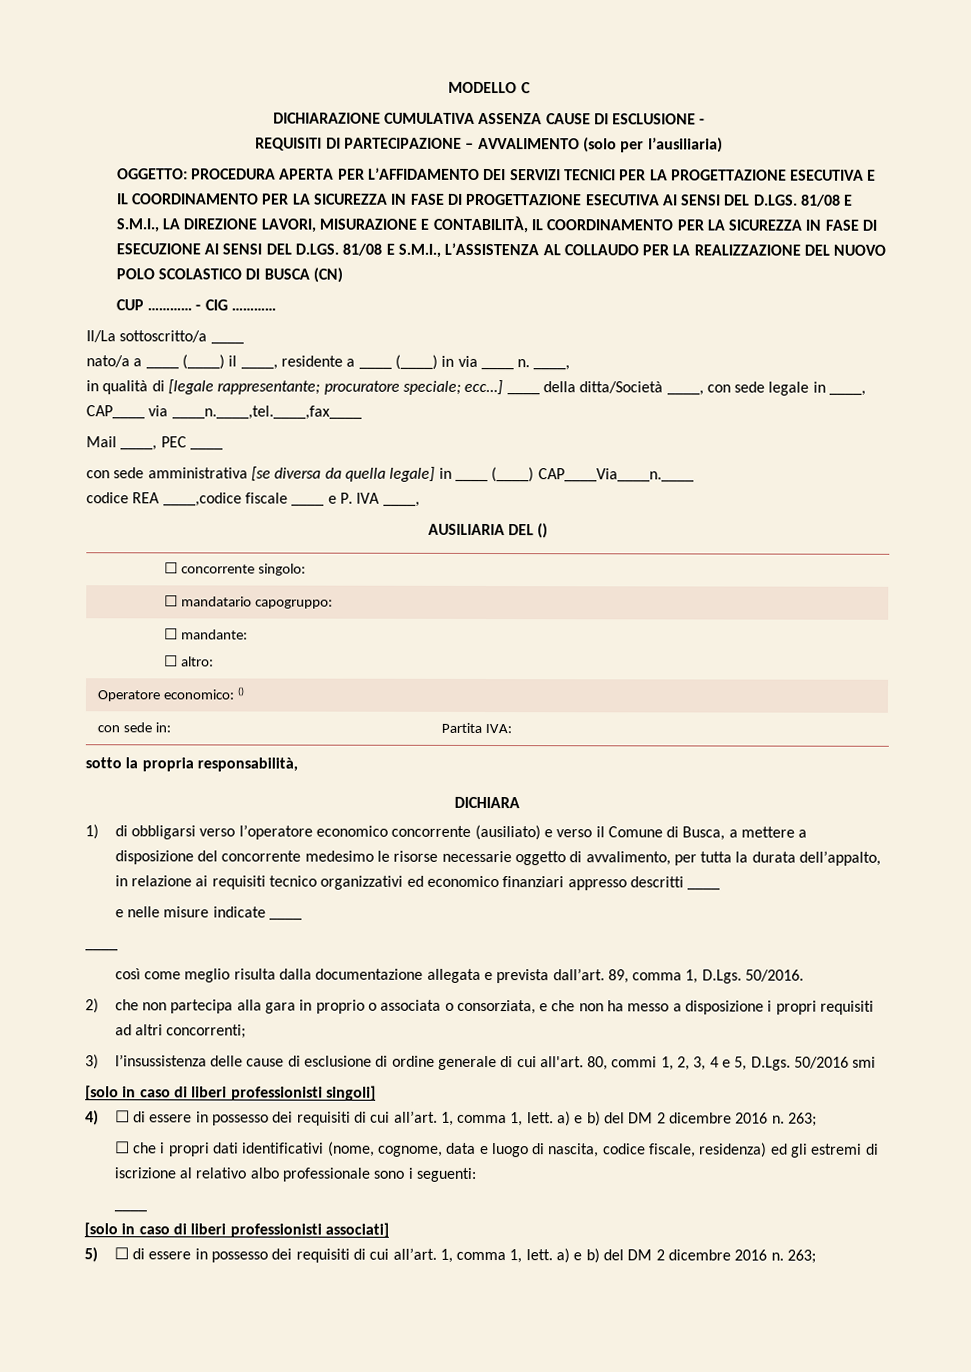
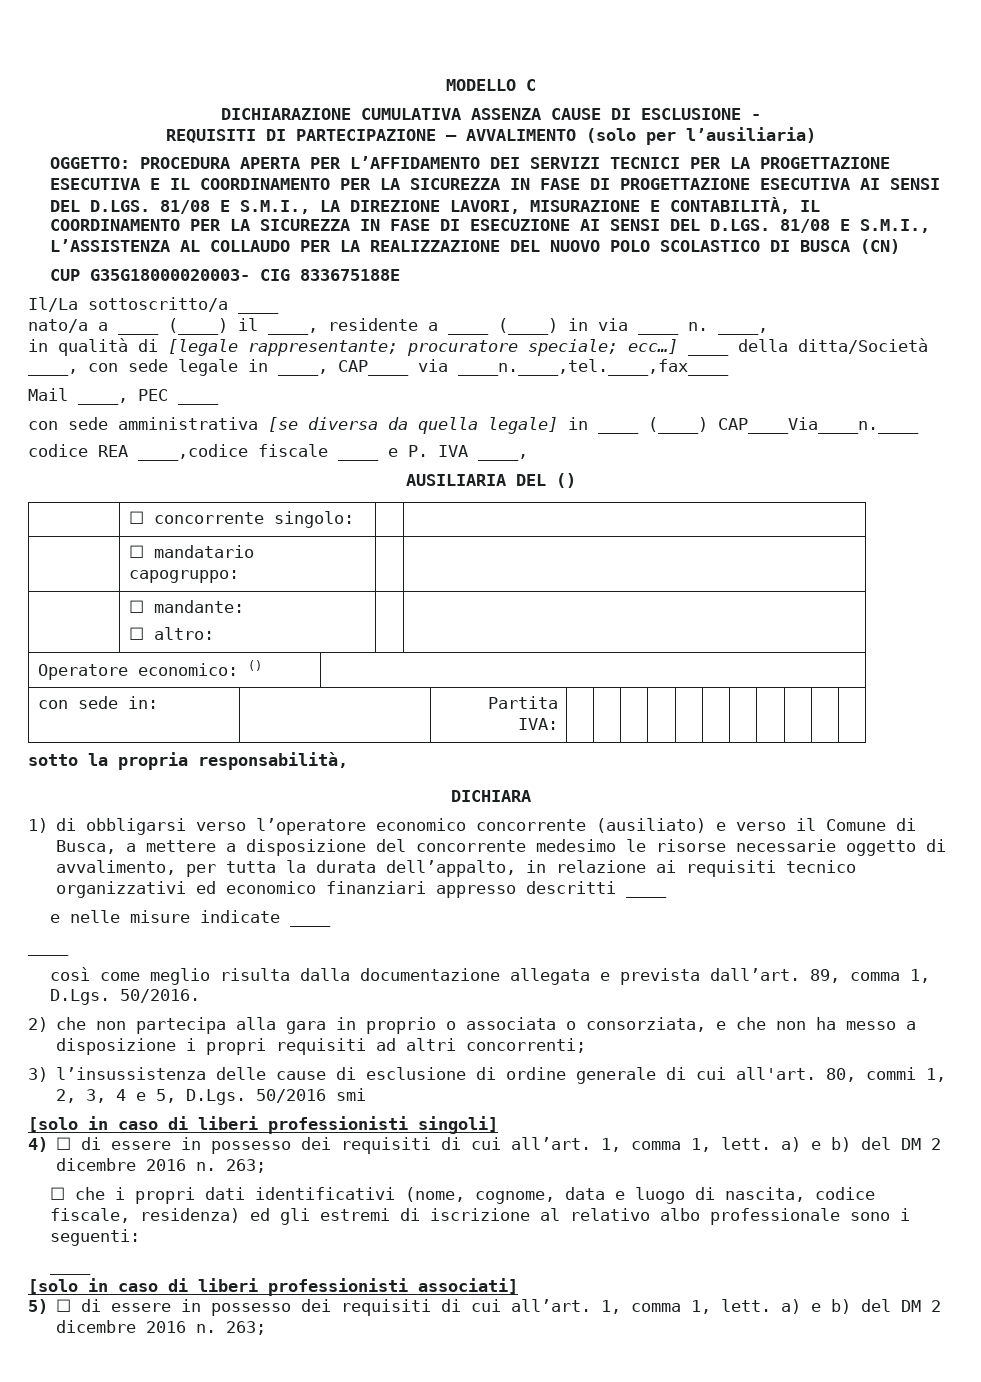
- CUP ………… - CIG …………
+ CUP G35G18000020003- CIG 833675188E

